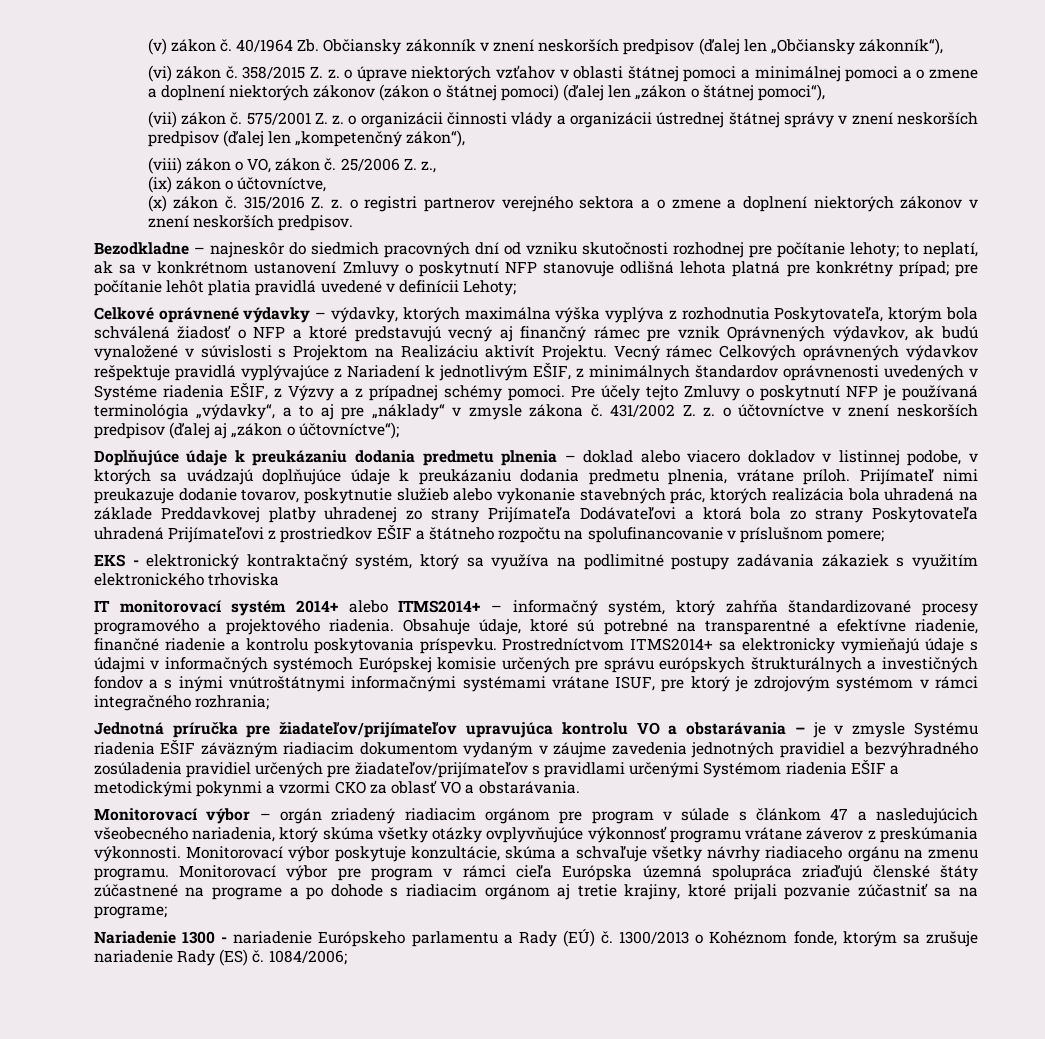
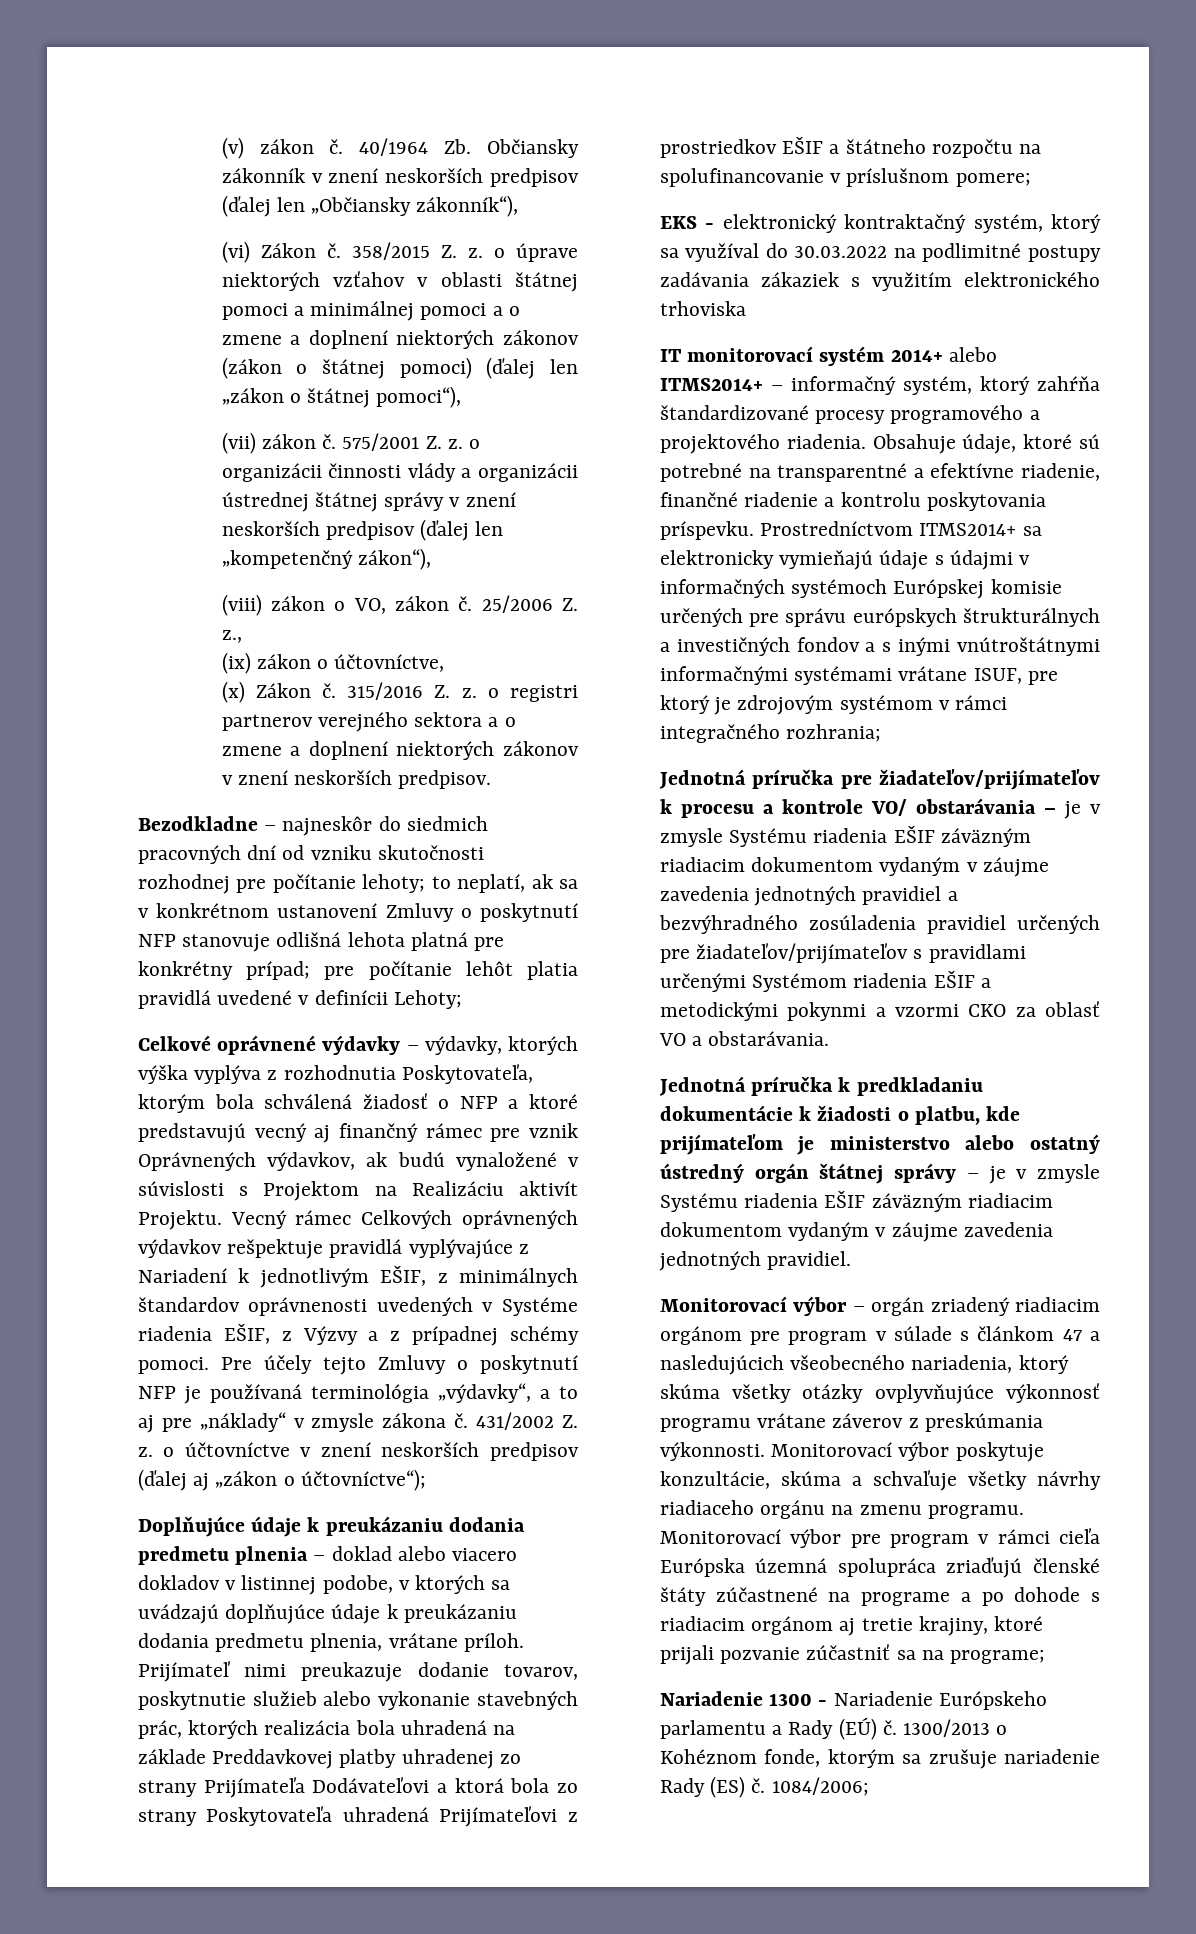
- (vi) zákon č.
+ (vi) Zákon č.
- (x) zákon č.
+ (x) Zákon č.
- Celkové oprávnené výdavky – výdavky, ktorých maximálna výška vyplýva z rozhodnutia Poskytovateľa, ktorým bola schválená žiadosť o NFP a ktoré predstavujú vecný aj finančný rámec pre vznik Oprávnených výdavkov, ak budú vynaložené v súvislosti s Projektom na Realizáciu aktivít Projektu.
+ Celkové oprávnené výdavky – výdavky, ktorých výška vyplýva z rozhodnutia Poskytovateľa, ktorým bola schválená žiadosť o NFP a ktoré predstavujú vecný aj finančný rámec pre vznik Oprávnených výdavkov, ak budú vynaložené v súvislosti s Projektom na Realizáciu aktivít Projektu.
- EKS - elektronický kontraktačný systém, ktorý sa využíva na podlimitné postupy zadávania zákaziek s využitím elektronického trhoviska
+ EKS - elektronický kontraktačný systém, ktorý sa využíval do 30.03.2022 na podlimitné postupy zadávania zákaziek s využitím elektronického trhoviska
- Jednotná príručka pre žiadateľov/prijímateľov upravujúca kontrolu VO a obstarávania – je v zmysle Systému riadenia EŠIF záväzným riadiacim dokumentom vydaným v záujme zavedenia jednotných pravidiel a bezvýhradného zosúladenia pravidiel určených pre žiadateľov/prijímateľov s pravidlami určenými Systémom riadenia EŠIF a metodickými pokynmi a vzormi CKO za oblasť VO a obstarávania.
+ Jednotná príručka pre žiadateľov/prijímateľov k procesu a kontrole VO/ obstarávania – je v zmysle Systému riadenia EŠIF záväzným riadiacim dokumentom vydaným v záujme zavedenia jednotných pravidiel a bezvýhradného zosúladenia pravidiel určených pre žiadateľov/prijímateľov s pravidlami určenými Systémom riadenia EŠIF a metodickými pokynmi a vzormi CKO za oblasť VO a obstarávania.
+ Jednotná príručka k predkladaniu dokumentácie k žiadosti o platbu, kde prijímateľom je ministerstvo alebo ostatný ústredný orgán štátnej správy – je v zmysle Systému riadenia EŠIF záväzným riadiacim dokumentom vydaným v záujme zavedenia jednotných pravidiel.
- Nariadenie 1300 - nariadenie Európskeho parlamentu a Rady (EÚ) č.
+ Nariadenie 1300 - Nariadenie Európskeho parlamentu a Rady (EÚ) č.

